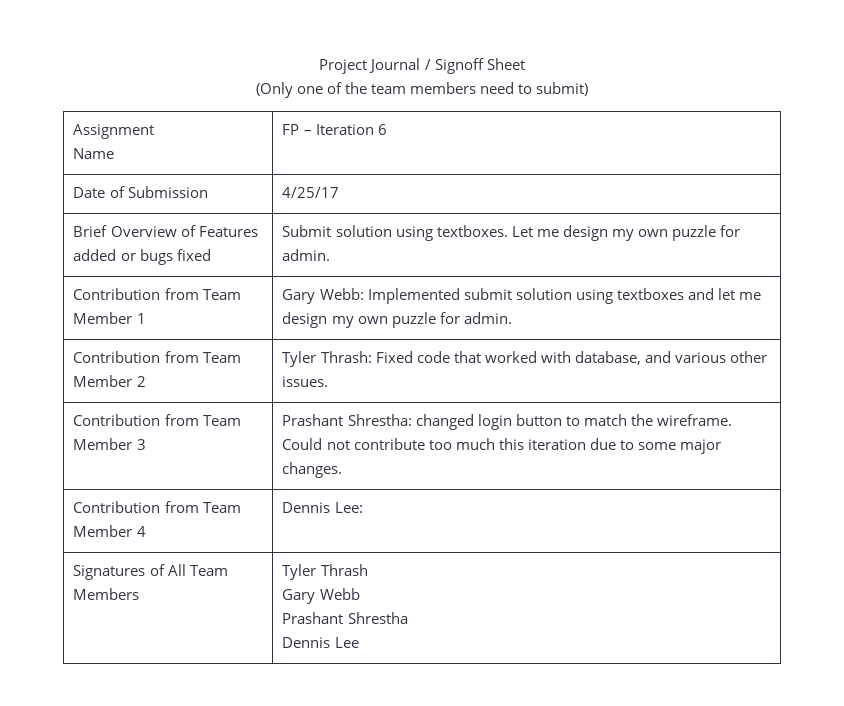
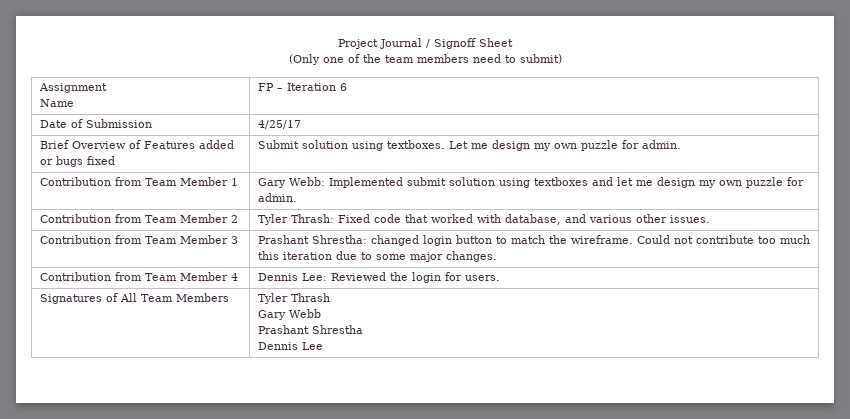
- Contribution from Team Member 4 | Dennis Lee:
+ Contribution from Team Member 4 | Dennis Lee: Reviewed the login for users.

